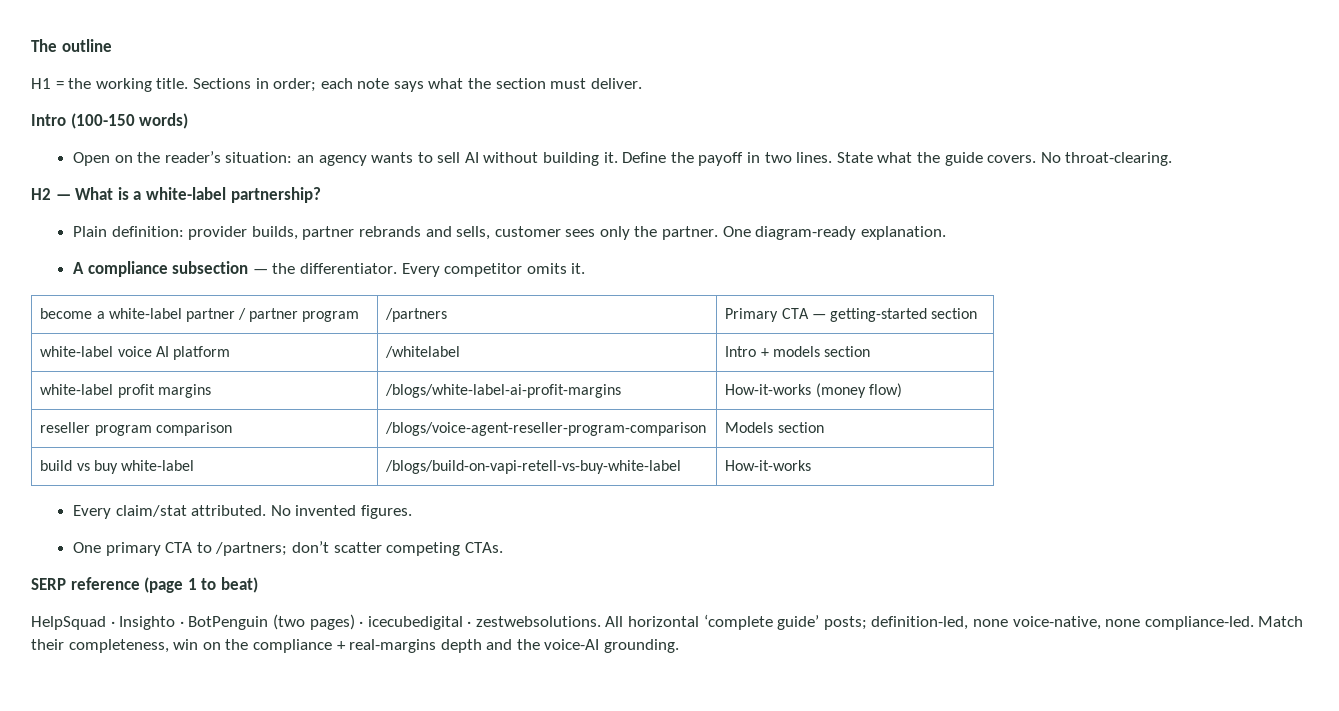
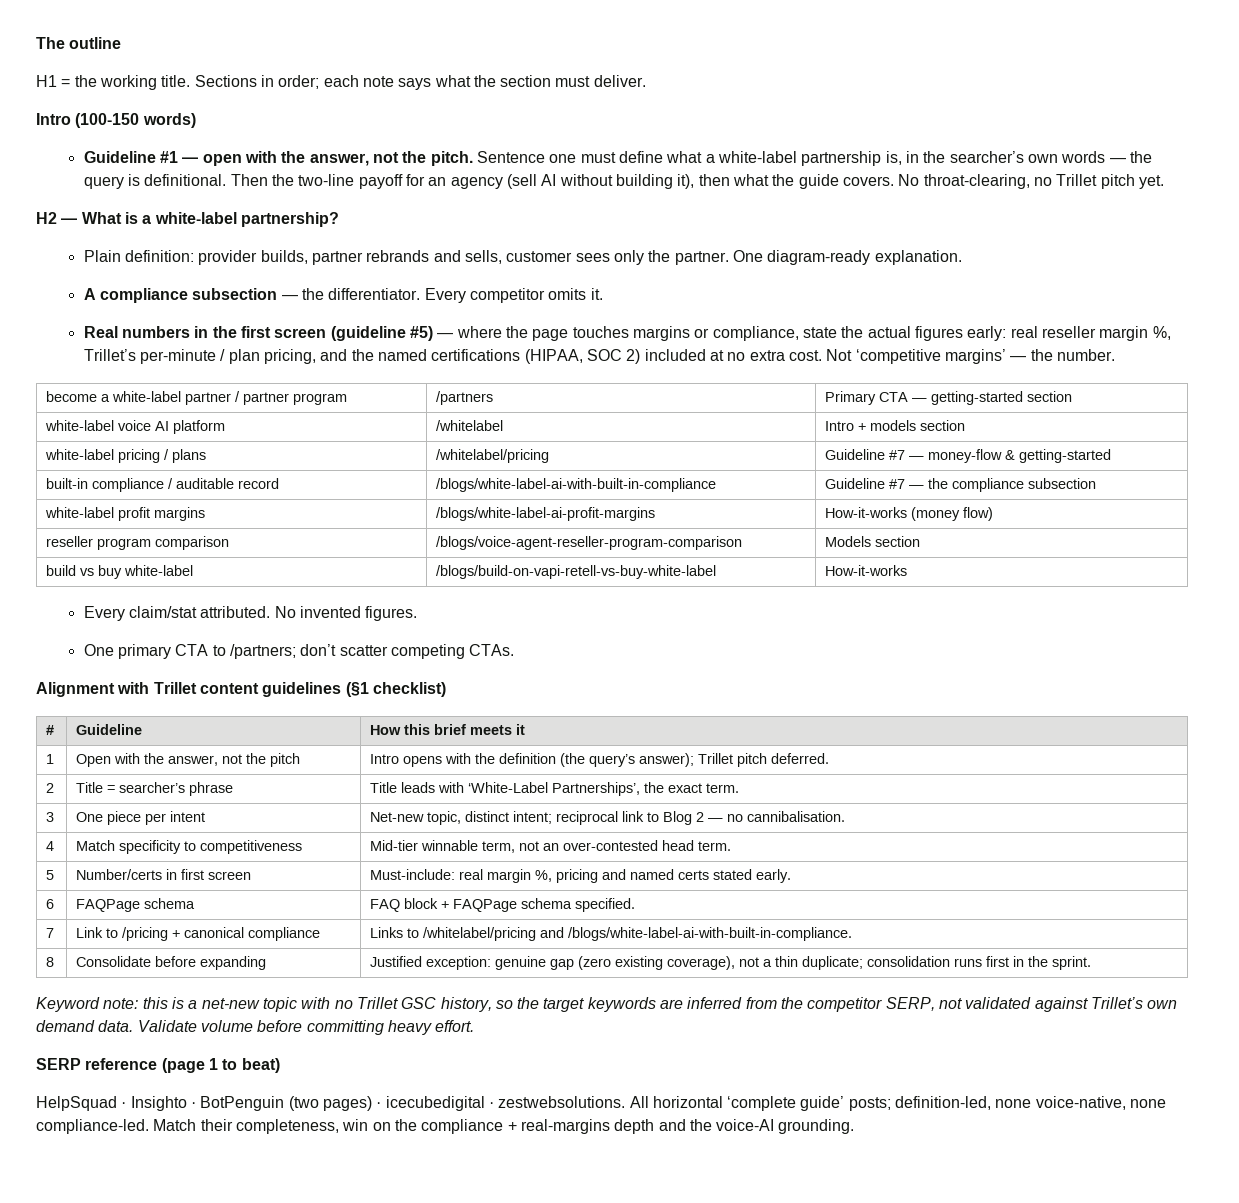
- Open on the reader’s situation: an agency wants to sell AI without building it. Define the payoff in two lines. State what the guide covers.
+ Guideline #1 — open with the answer, not the pitch. Sentence one must define what a white-label partnership is, in the searcher’s own words — the query is definitional. Then the two-line payoff for an agency (sell AI without building it), then what the guide covers.
- No throat-clearing.
+ No throat-clearing, no Trillet pitch yet.
+ Real numbers in the first screen (guideline #5) — where the page touches margins or compliance, state the actual figures early: real reseller margin %, Trillet’s per-minute / plan pricing, and the named certifications (HIPAA, SOC 2) included at no extra cost. Not ‘competitive margins’ — the number.
+ white-label pricing / plans | /whitelabel/pricing | Guideline #7 — money-flow & getting-started
+ built-in compliance / auditable record | /blogs/white-label-ai-with-built-in-compliance | Guideline #7 — the compliance subsection
+ Alignment with Trillet content guidelines (§1 checklist)
+ # | Guideline | How this brief meets it
+ 1 | Open with the answer, not the pitch | Intro opens with the definition (the query’s answer); Trillet pitch deferred.
+ 2 | Title = searcher’s phrase | Title leads with ‘White-Label Partnerships’, the exact term.
+ 3 | One piece per intent | Net-new topic, distinct intent; reciprocal link to Blog 2 — no cannibalisation.
+ 4 | Match specificity to competitiveness | Mid-tier winnable term, not an over-contested head term.
+ 5 | Number/certs in first screen | Must-include: real margin %, pricing and named certs stated early.
+ 6 | FAQPage schema | FAQ block + FAQPage schema specified.
+ 7 | Link to /pricing + canonical compliance | Links to /whitelabel/pricing and /blogs/white-label-ai-with-built-in-compliance.
+ 8 | Consolidate before expanding | Justified exception: genuine gap (zero existing coverage), not a thin duplicate; consolidation runs first in the sprint.
+ Keyword note: this is a net-new topic with no Trillet GSC history, so the target keywords are inferred from the competitor SERP, not validated against Trillet’s own demand data. Validate volume before committing heavy effort.

